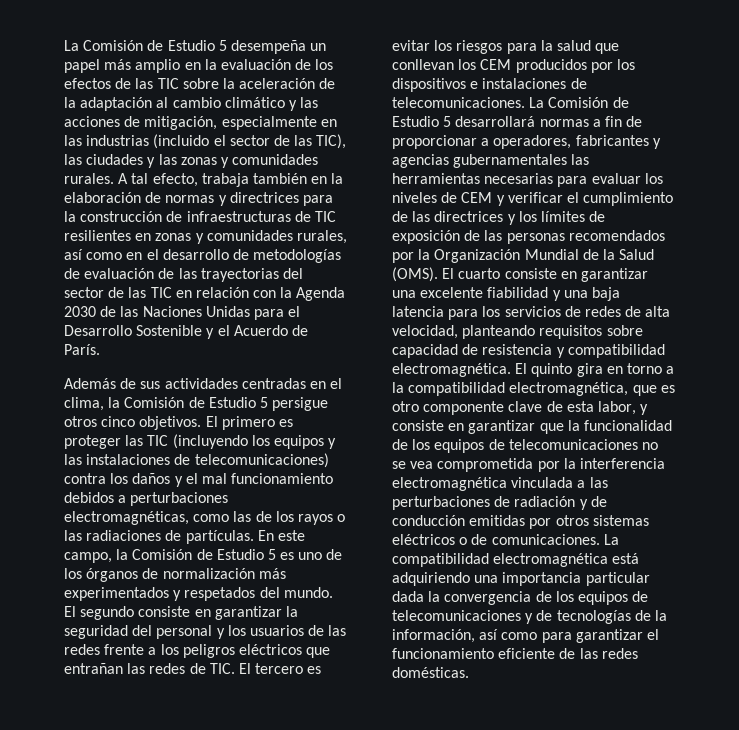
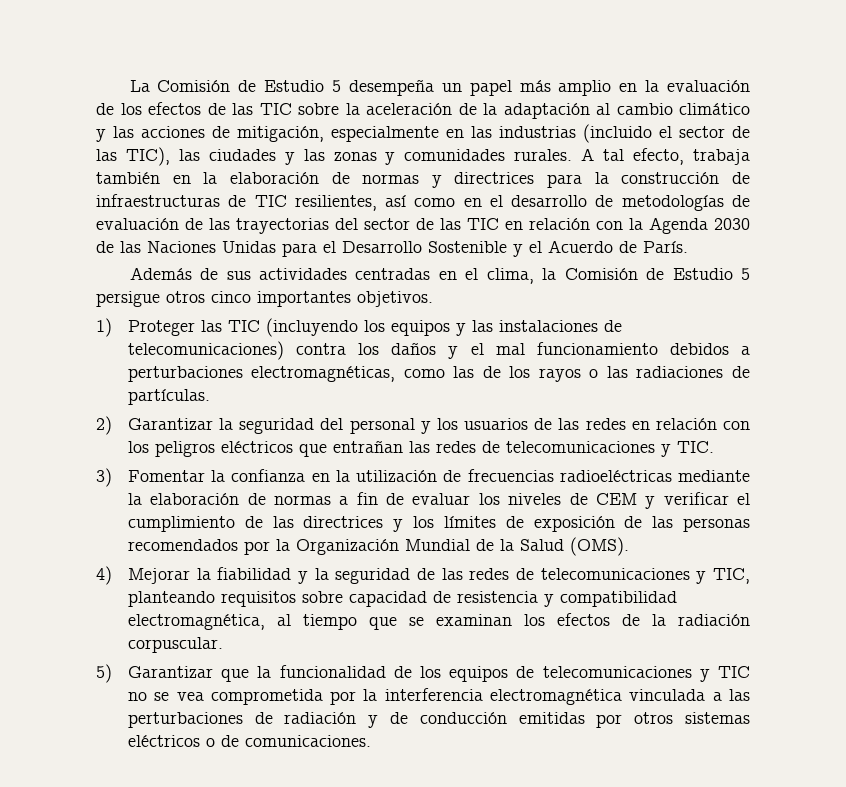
- A tal efecto, trabaja también en la elaboración de normas y directrices para la construcción de infraestructuras de TIC resilientes en zonas y comunidades rurales, así como en el desarrollo de metodologías de evaluación de las trayectorias del sector de las TIC en relación con la Agenda 2030 de las Naciones Unidas para el Desarrollo Sostenible y el Acuerdo de París.
+ A tal efecto, trabaja también en la elaboración de normas y directrices para la construcción de infraestructuras de TIC resilientes, así como en el desarrollo de metodologías de evaluación de las trayectorias del sector de las TIC en relación con la Agenda 2030 de las Naciones Unidas para el Desarrollo Sostenible y el Acuerdo de París.
- Además de sus actividades centradas en el clima, la Comisión de Estudio 5 persigue otros cinco objetivos. El primero es proteger las TIC (incluyendo los equipos y las instalaciones de telecomunicaciones) contra los daños y el mal funcionamiento debidos a perturbaciones electromagnéticas, como las de los rayos o las radiaciones de partículas. En este campo, la Comisión de Estudio 5 es uno de los órganos de normalización más experimentados y respetados del mundo. El segundo consiste en garantizar la seguridad del personal y los usuarios de las redes frente a los peligros eléctricos que entrañan las redes de TIC. El tercero es evitar los riesgos para la salud que conllevan los CEM producidos por los dispositivos e instalaciones de telecomunicaciones. La Comisión de Estudio 5 desarrollará normas a fin de proporcionar a operadores, fabricantes y agencias gubernamentales las herramientas necesarias para evaluar los niveles de CEM y verificar el cumplimiento de las directrices y los límites de exposición de las personas recomendados por la Organización Mundial de la Salud (OMS). El cuarto consiste en garantizar una excelente fiabilidad y una baja latencia para los servicios de redes de alta velocidad, planteando requisitos sobre capacidad de resistencia y compatibilidad electromagnética. El quinto gira en torno a la compatibilidad electromagnética, que es otro componente clave de esta labor, y consiste en garantizar que la funcionalidad de los equipos de telecomunicaciones no se vea comprometida por la interferencia electromagnética vinculada a las perturbaciones de radiación y de conducción emitidas por otros sistemas eléctricos o de comunicaciones. La compatibilidad electromagnética está adquiriendo una importancia particular dada la convergencia de los equipos de telecomunicaciones y de tecnologías de la información, así como para garantizar el funcionamiento eficiente de las redes domésticas.
+ Además de sus actividades centradas en el clima, la Comisión de Estudio 5 persigue otros cinco importantes objetivos.
+ 1) Proteger las TIC (incluyendo los equipos y las instalaciones de telecomunicaciones) contra los daños y el mal funcionamiento debidos a perturbaciones electromagnéticas, como las de los rayos o las radiaciones de partículas.
+ 2) Garantizar la seguridad del personal y los usuarios de las redes en relación con los peligros eléctricos que entrañan las redes de telecomunicaciones y TIC.
+ 3) Fomentar la confianza en la utilización de frecuencias radioeléctricas mediante la elaboración de normas a fin de evaluar los niveles de CEM y verificar el cumplimiento de las directrices y los límites de exposición de las personas recomendados por la Organización Mundial de la Salud (OMS).
+ 4) Mejorar la fiabilidad y la seguridad de las redes de telecomunicaciones y TIC, planteando requisitos sobre capacidad de resistencia y compatibilidad electromagnética, al tiempo que se examinan los efectos de la radiación corpuscular.
+ 5) Garantizar que la funcionalidad de los equipos de telecomunicaciones y TIC no se vea comprometida por la interferencia electromagnética vinculada a las perturbaciones de radiación y de conducción emitidas por otros sistemas eléctricos o de comunicaciones.

